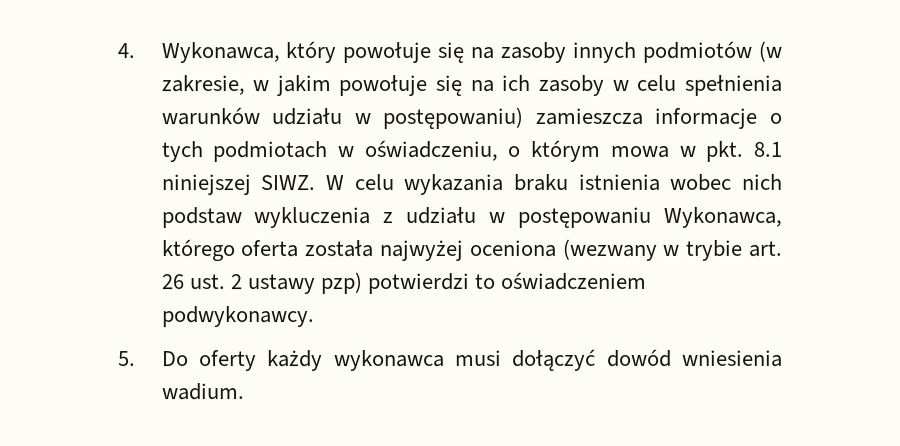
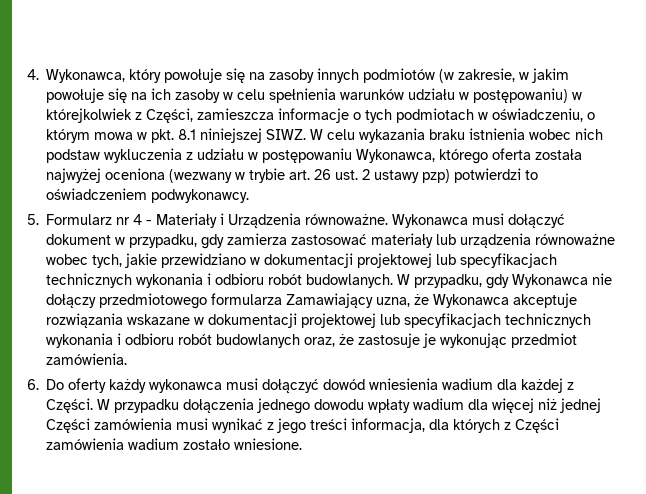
- 4. Wykonawca, który powołuje się na zasoby innych podmiotów (w zakresie, w jakim powołuje się na ich zasoby w celu spełnienia warunków udziału w postępowaniu) zamieszcza informacje o tych podmiotach w oświadczeniu, o którym mowa w pkt. 8.1 niniejszej SIWZ.
+ 4. Wykonawca, który powołuje się na zasoby innych podmiotów (w zakresie, w jakim powołuje się na ich zasoby w celu spełnienia warunków udziału w postępowaniu) w którejkolwiek z Części, zamieszcza informacje o tych podmiotach w oświadczeniu, o którym mowa w pkt. 8.1 niniejszej SIWZ.
- 5. Do oferty każdy wykonawca musi dołączyć dowód wniesienia wadium.
+ 5. Formularz nr 4 - Materiały i Urządzenia równoważne. Wykonawca musi dołączyć dokument w przypadku, gdy zamierza zastosować materiały lub urządzenia równoważne wobec tych, jakie przewidziano w dokumentacji projektowej lub specyfikacjach technicznych wykonania i odbioru robót budowlanych. W przypadku, gdy Wykonawca nie dołączy przedmiotowego formularza Zamawiający uzna, że Wykonawca akceptuje rozwiązania wskazane w dokumentacji projektowej lub specyfikacjach technicznych wykonania i odbioru robót budowlanych oraz, że zastosuje je wykonując przedmiot zamówienia.
+ 6. Do oferty każdy wykonawca musi dołączyć dowód wniesienia wadium dla każdej z Części. W przypadku dołączenia jednego dowodu wpłaty wadium dla więcej niż jednej Części zamówienia musi wynikać z jego treści informacja, dla których z Części zamówienia wadium zostało wniesione.

